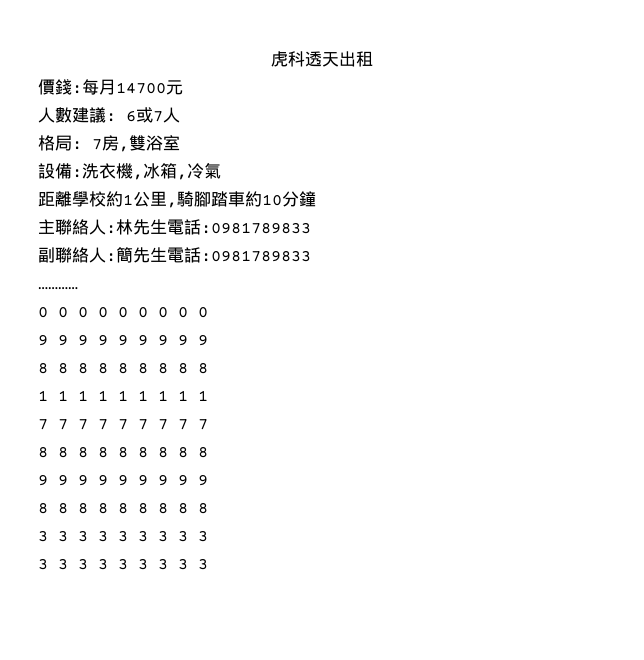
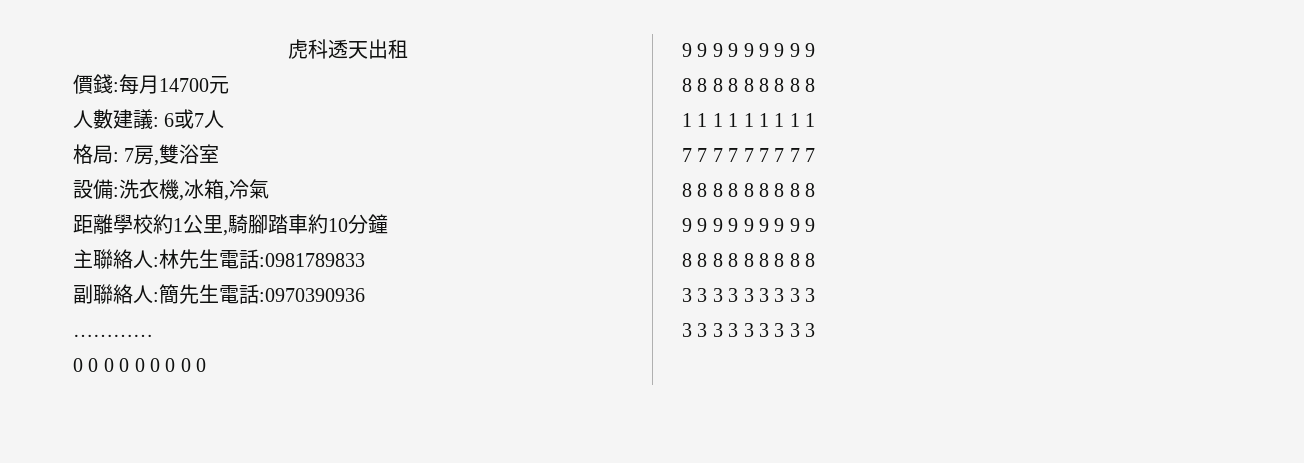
- 副聯絡人:簡先生電話:0981789833
+ 副聯絡人:簡先生電話:0970390936

